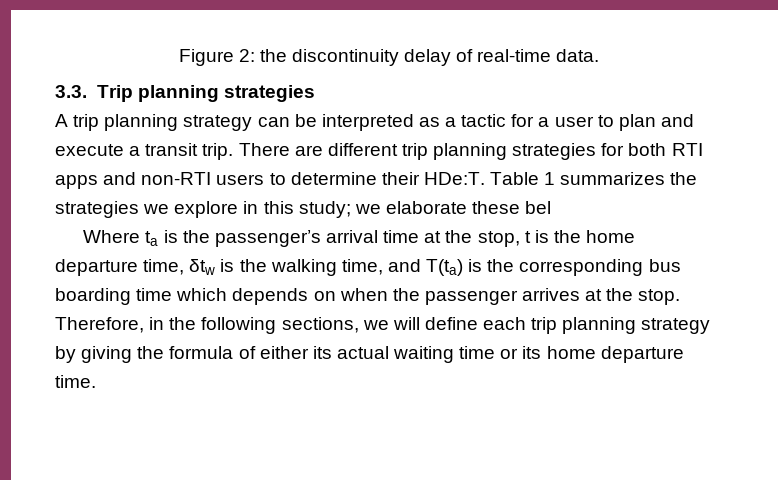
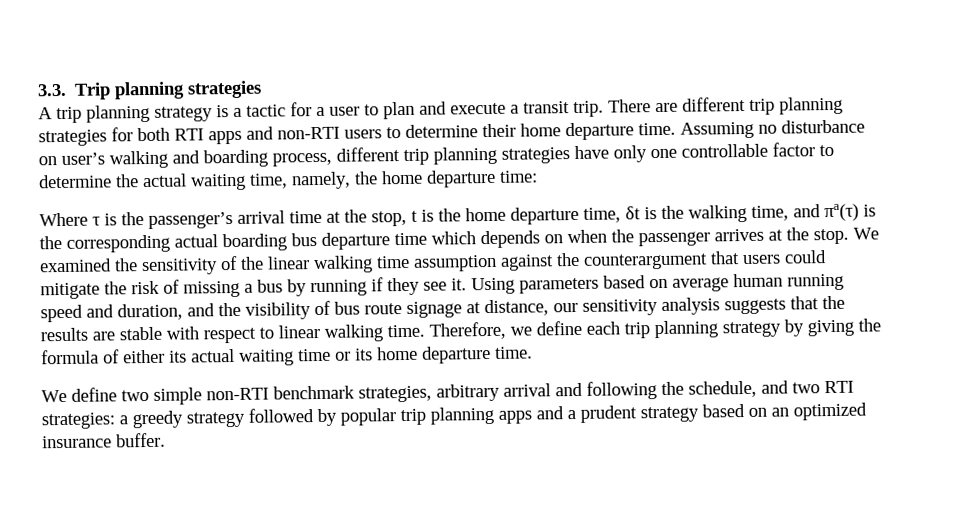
- Figure 2: the discontinuity delay of real-time data.
- A trip planning strategy can be interpreted as a tactic for a user to plan and execute a transit trip.
+ A trip planning strategy is a tactic for a user to plan and execute a transit trip.
- There are different trip planning strategies for both RTI apps and non-RTI users to determine their HDe:T. Table 1 summarizes the strategies we explore in this study; we elaborate these bel
+ There are different trip planning strategies for both RTI apps and non-RTI users to determine their home departure time. Assuming no disturbance on user’s walking and boarding process, different trip planning strategies have only one controllable factor to determine the actual waiting time, namely, the home departure time:
- Where ta is the passenger’s arrival time at the stop, t is the home departure time, δtw is the walking time, and T(ta) is the corresponding bus boarding time which depends on when the passenger arrives at the stop.
+ Where τ is the passenger’s arrival time at the stop, t is the home departure time, δt is the walking time, and πa(τ) is the corresponding actual boarding bus departure time which depends on when the passenger arrives at the stop.
- Therefore, in the following sections, we will define each trip planning strategy by giving the formula of either its actual waiting time or its home departure time.
+ We examined the sensitivity of the linear walking time assumption against the counterargument that users could mitigate the risk of missing a bus by running if they see it. Using parameters based on average human running speed and duration, and the visibility of bus route signage at distance, our sensitivity analysis suggests that the results are stable with respect to linear walking time. Therefore, we define each trip planning strategy by giving the formula of either its actual waiting time or its home departure time.
+ We define two simple non-RTI benchmark strategies, arbitrary arrival and following the schedule, and two RTI strategies: a greedy strategy followed by popular trip planning apps and a prudent strategy based on an optimized insurance buffer.

